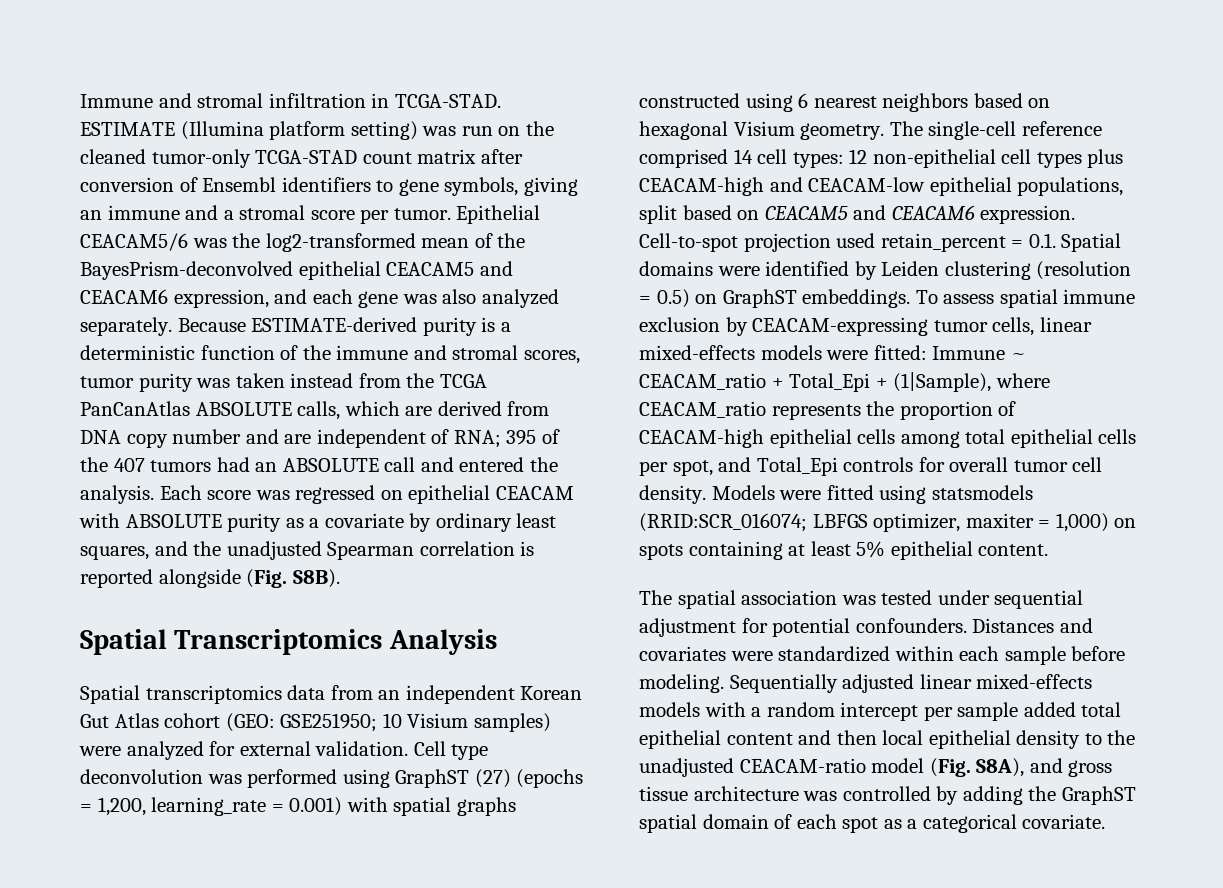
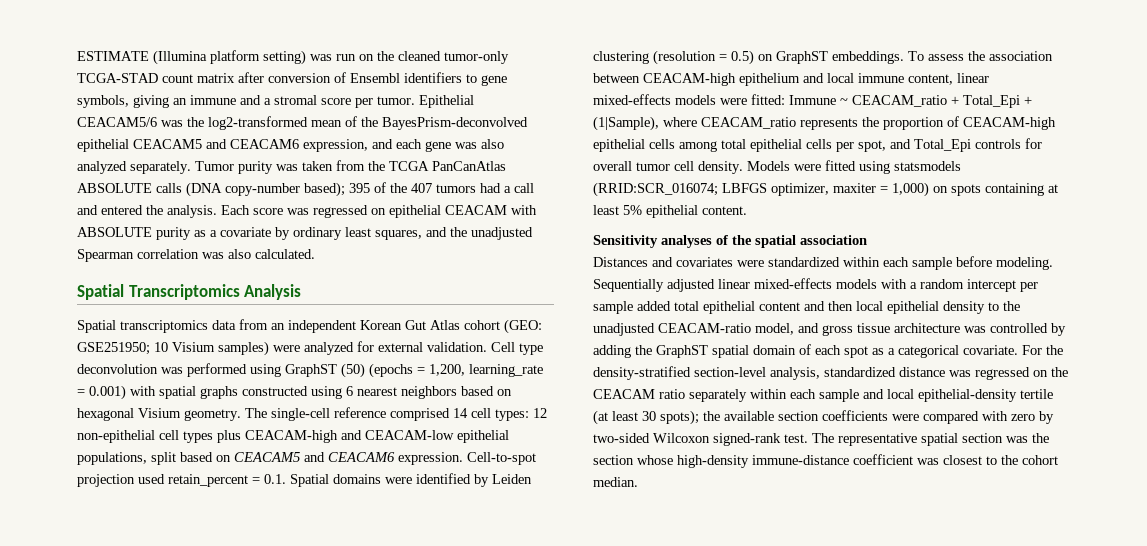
- Immune and stromal infiltration in TCGA-STAD.
- Because ESTIMATE-derived purity is a deterministic function of the immune and stromal scores, tumor purity was taken instead from the TCGA PanCanAtlas ABSOLUTE calls, which are derived from DNA copy number and are independent of RNA; 395 of the 407 tumors had an ABSOLUTE call and entered the analysis.
+ Tumor purity was taken from the TCGA PanCanAtlas ABSOLUTE calls (DNA copy-number based); 395 of the 407 tumors had a call and entered the analysis.
- Each score was regressed on epithelial CEACAM with ABSOLUTE purity as a covariate by ordinary least squares, and the unadjusted Spearman correlation is reported alongside (Fig. S8B).
+ Each score was regressed on epithelial CEACAM with ABSOLUTE purity as a covariate by ordinary least squares, and the unadjusted Spearman correlation was also calculated.
- Cell type deconvolution was performed using GraphST (27) (epochs = 1,200, learning_rate = 0.001) with spatial graphs constructed using 6 nearest neighbors based on hexagonal Visium geometry.
+ Cell type deconvolution was performed using GraphST (50) (epochs = 1,200, learning_rate = 0.001) with spatial graphs constructed using 6 nearest neighbors based on hexagonal Visium geometry.
- To assess spatial immune exclusion by CEACAM-expressing tumor cells, linear mixed-effects models were fitted: Immune ~ CEACAM_ratio + Total_Epi + (1|Sample), where CEACAM_ratio represents the proportion of CEACAM-high epithelial cells among total epithelial cells per spot, and Total_Epi controls for overall tumor cell density.
+ To assess the association between CEACAM-high epithelium and local immune content, linear mixed-effects models were fitted: Immune ~ CEACAM_ratio + Total_Epi + (1|Sample), where CEACAM_ratio represents the proportion of CEACAM-high epithelial cells among total epithelial cells per spot, and Total_Epi controls for overall tumor cell density.
- The spatial association was tested under sequential adjustment for potential confounders. Distances and covariates were standardized within each sample before modeling.
+ Sensitivity analyses of the spatial association
+ Distances and covariates were standardized within each sample before modeling.
- Sequentially adjusted linear mixed-effects models with a random intercept per sample added total epithelial content and then local epithelial density to the unadjusted CEACAM-ratio model (Fig. S8A), and gross tissue architecture was controlled by adding the GraphST spatial domain of each spot as a categorical covariate.
+ Sequentially adjusted linear mixed-effects models with a random intercept per sample added total epithelial content and then local epithelial density to the unadjusted CEACAM-ratio model, and gross tissue architecture was controlled by adding the GraphST spatial domain of each spot as a categorical covariate.
+ For the density-stratified section-level analysis, standardized distance was regressed on the CEACAM ratio separately within each sample and local epithelial-density tertile (at least 30 spots); the available section coefficients were compared with zero by two-sided Wilcoxon signed-rank test. The representative spatial section was the section whose high-density immune-distance coefficient was closest to the cohort median.

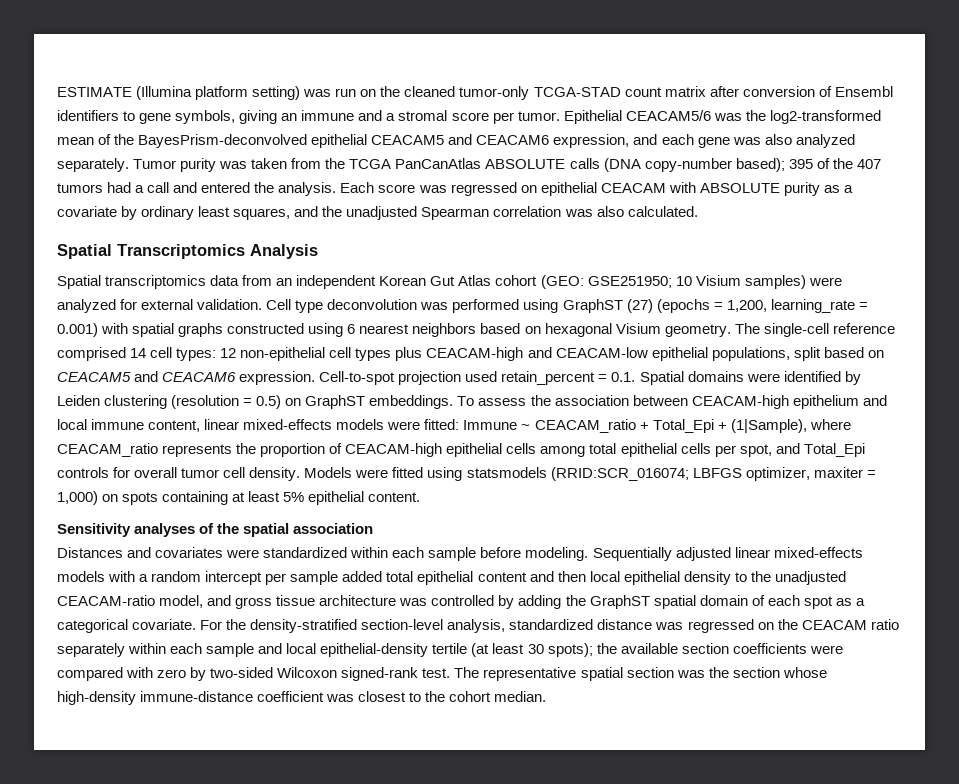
- Cell type deconvolution was performed using GraphST (50) (epochs = 1,200, learning_rate = 0.001) with spatial graphs constructed using 6 nearest neighbors based on hexagonal Visium geometry.
+ Cell type deconvolution was performed using GraphST (27) (epochs = 1,200, learning_rate = 0.001) with spatial graphs constructed using 6 nearest neighbors based on hexagonal Visium geometry.

